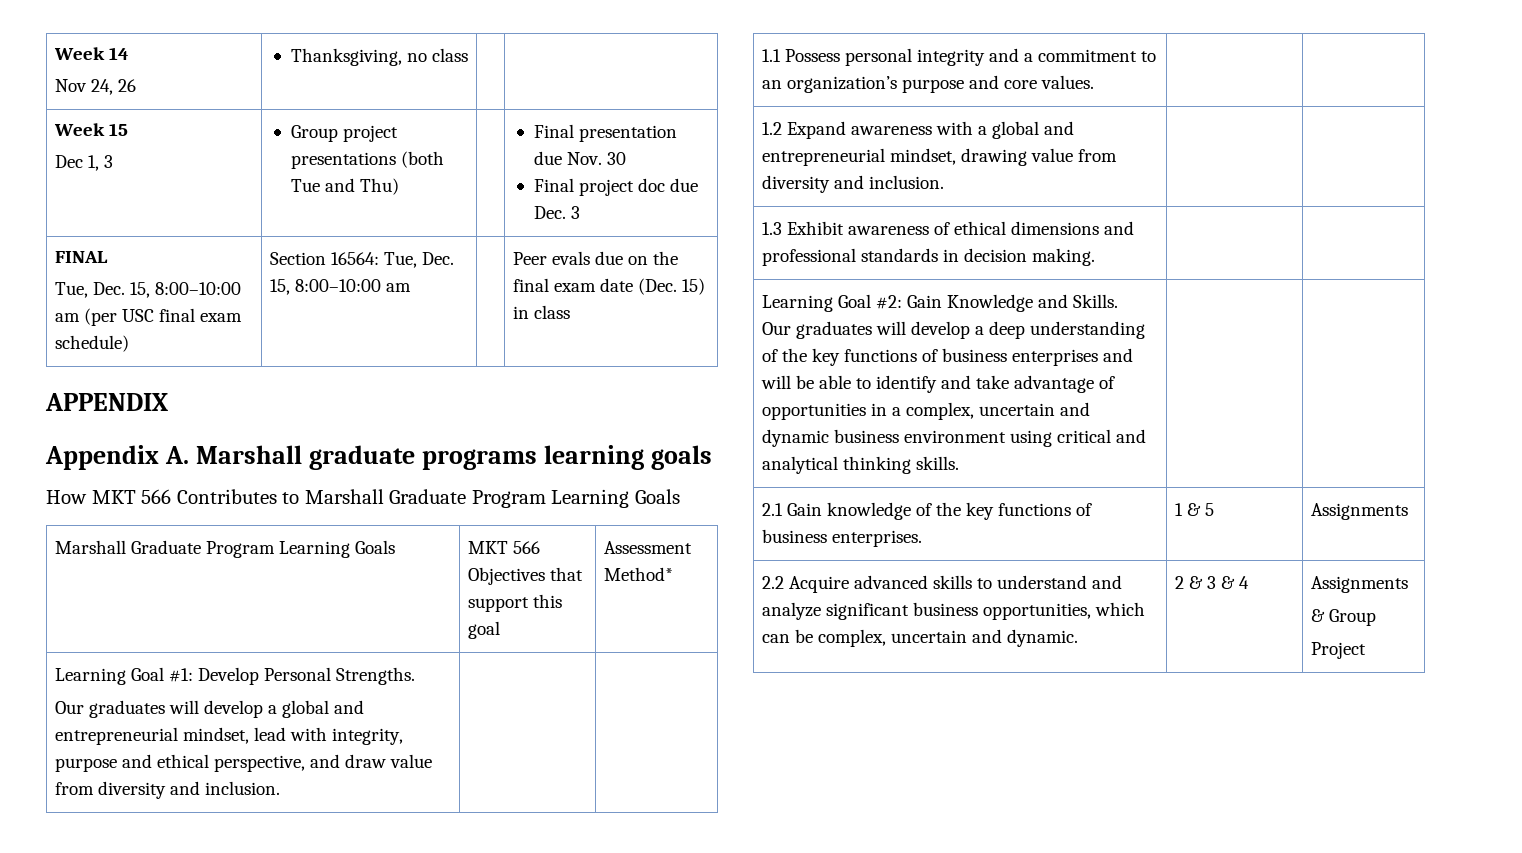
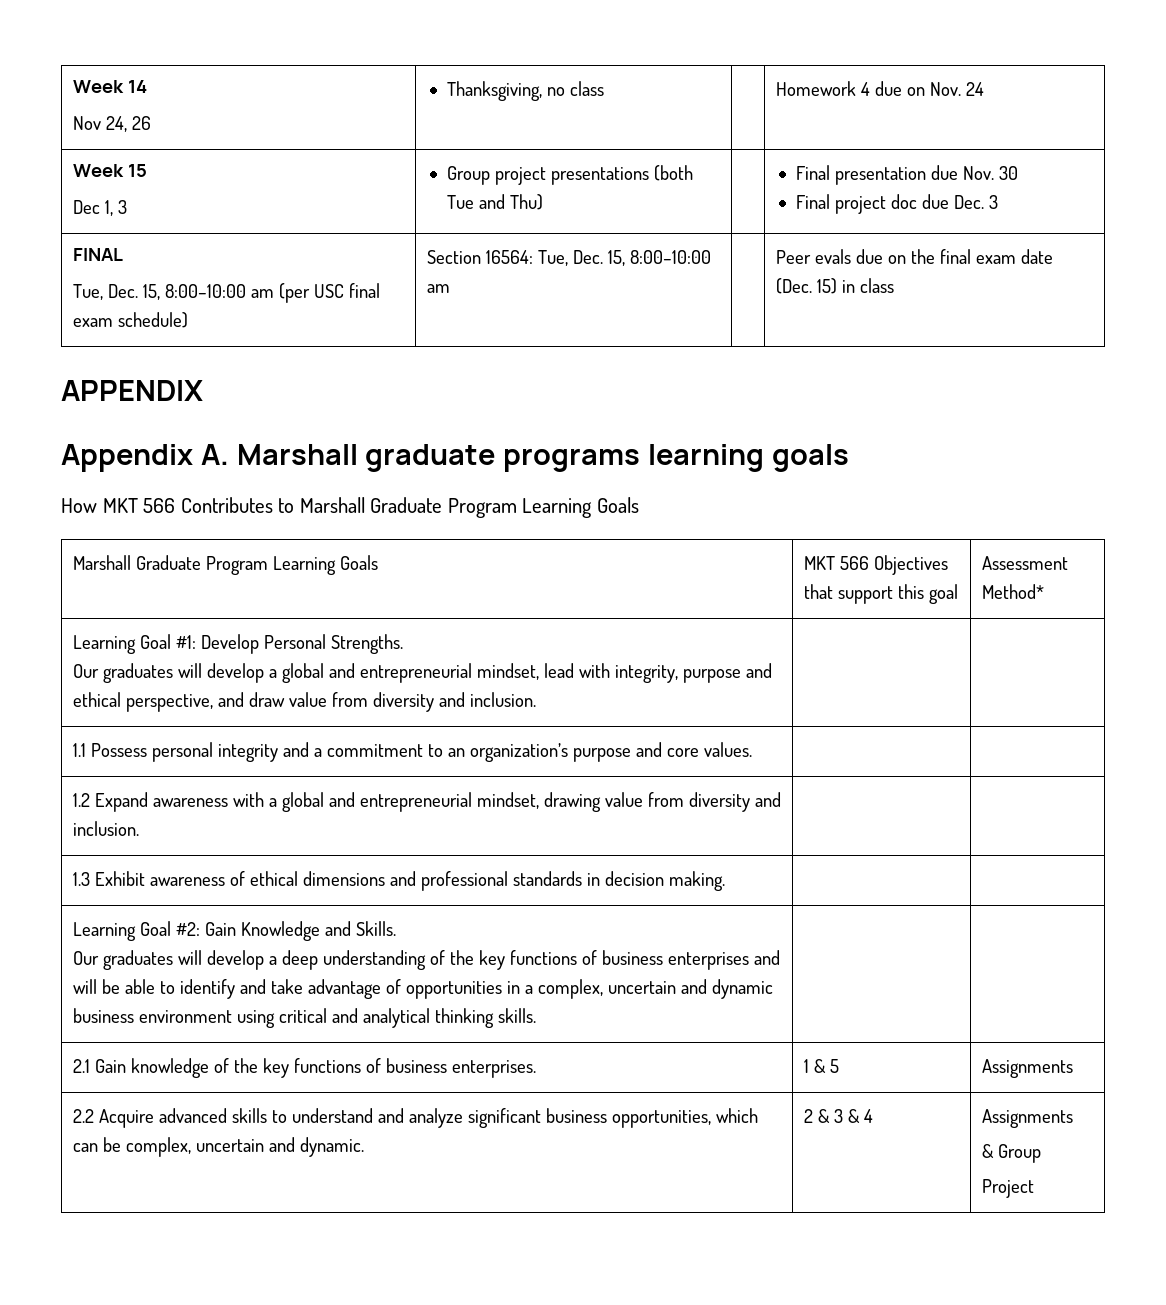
  Week 14
- Nov 24, 26 | Thanksgiving, no class | |
+ Nov 24, 26 | Thanksgiving, no class | | Homework 4 due on Nov. 24

